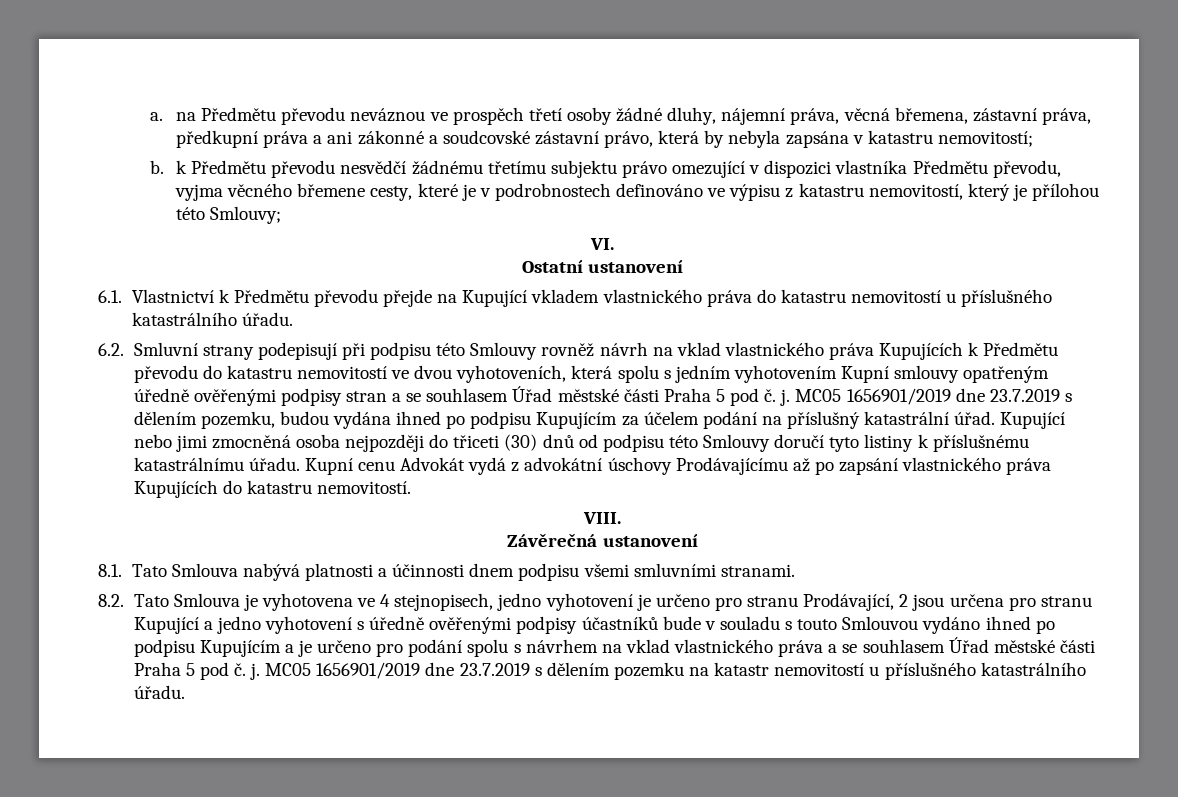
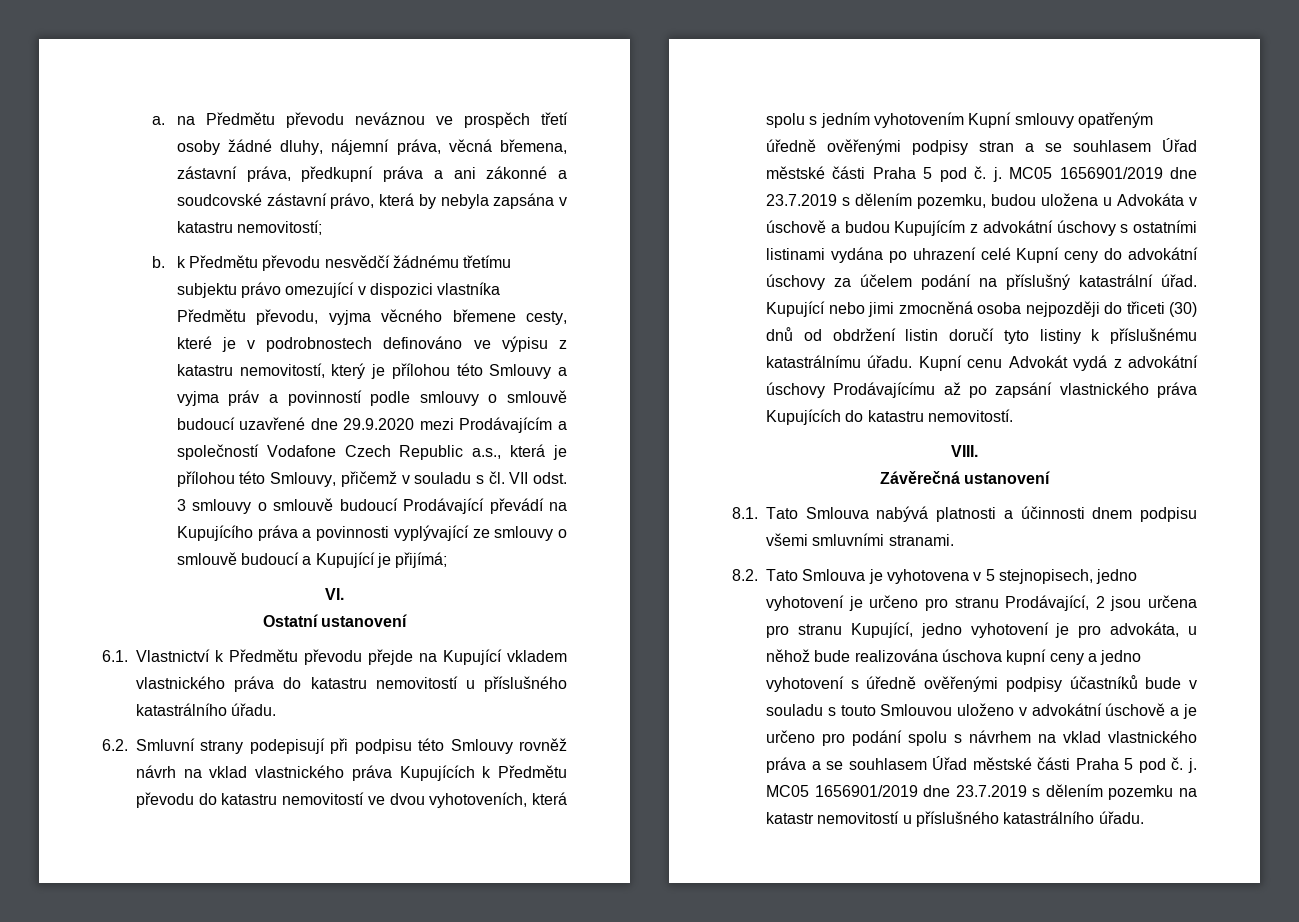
- b. k Předmětu převodu nesvědčí žádnému třetímu subjektu právo omezující v dispozici vlastníka Předmětu převodu, vyjma věcného břemene cesty, které je v podrobnostech definováno ve výpisu z katastru nemovitostí, který je přílohou této Smlouvy;
+ b. k Předmětu převodu nesvědčí žádnému třetímu subjektu právo omezující v dispozici vlastníka Předmětu převodu, vyjma věcného břemene cesty, které je v podrobnostech definováno ve výpisu z katastru nemovitostí, který je přílohou této Smlouvy a vyjma práv a povinností podle smlouvy o smlouvě budoucí uzavřené dne 29.9.2020 mezi Prodávajícím a společností Vodafone Czech Republic a.s., která je přílohou této Smlouvy, přičemž v souladu s čl. VII odst. 3 smlouvy o smlouvě budoucí Prodávající převádí na Kupujícího práva a povinnosti vyplývající ze smlouvy o smlouvě budoucí a Kupující je přijímá;
- MC05 1656901/2019 dne 23.7.2019 s dělením pozemku, budou vydána ihned po podpisu Kupujícím za účelem podání na příslušný katastrální úřad.
+ MC05 1656901/2019 dne 23.7.2019 s dělením pozemku, budou uložena u Advokáta v úschově a budou Kupujícím z advokátní úschovy s ostatními listinami vydána po uhrazení celé Kupní ceny do advokátní úschovy za účelem podání na příslušný katastrální úřad.
- Kupující nebo jimi zmocněná osoba nejpozději do třiceti (30) dnů od podpisu této Smlouvy doručí tyto listiny k příslušnému katastrálnímu úřadu.
+ Kupující nebo jimi zmocněná osoba nejpozději do třiceti (30) dnů od obdržení listin doručí tyto listiny k příslušnému katastrálnímu úřadu.
- 8.2. Tato Smlouva je vyhotovena ve 4 stejnopisech, jedno vyhotovení je určeno pro stranu Prodávající, 2 jsou určena pro stranu Kupující a jedno vyhotovení s úředně ověřenými podpisy účastníků bude v souladu s touto Smlouvou vydáno ihned po podpisu Kupujícím a je určeno pro podání spolu s návrhem na vklad vlastnického práva a se souhlasem Úřad městské části Praha 5 pod č. j.
+ 8.2. Tato Smlouva je vyhotovena v 5 stejnopisech, jedno vyhotovení je určeno pro stranu Prodávající, 2 jsou určena pro stranu Kupující, jedno vyhotovení je pro advokáta, u něhož bude realizována úschova kupní ceny a jedno vyhotovení s úředně ověřenými podpisy účastníků bude v souladu s touto Smlouvou uloženo v advokátní úschově a je určeno pro podání spolu s návrhem na vklad vlastnického práva a se souhlasem Úřad městské části Praha 5 pod č. j.

